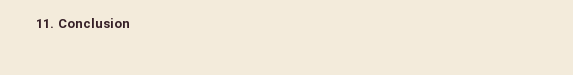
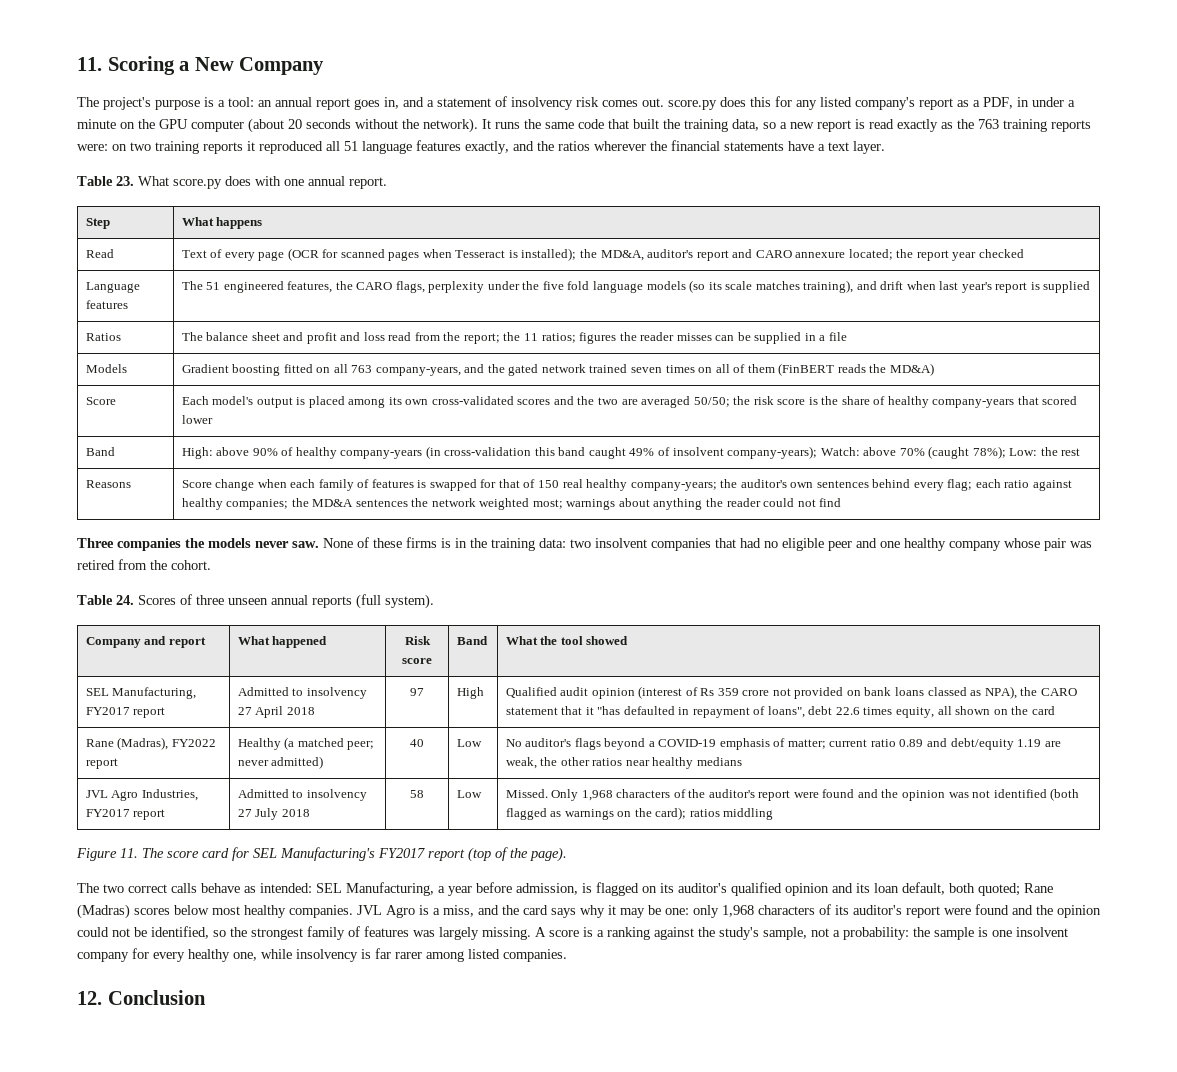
- 11. Conclusion
+ 11. Scoring a New Company
+ The project's purpose is a tool: an annual report goes in, and a statement of insolvency risk comes out. score.py does this for any listed company's report as a PDF, in under a minute on the GPU computer (about 20 seconds without the network). It runs the same code that built the training data, so a new report is read exactly as the 763 training reports were: on two training reports it reproduced all 51 language features exactly, and the ratios wherever the financial statements have a text layer.
+ Table 23. What score.py does with one annual report.
+ Step | What happens
+ Read | Text of every page (OCR for scanned pages when Tesseract is installed); the MD&A, auditor's report and CARO annexure located; the report year checked
+ Language features | The 51 engineered features, the CARO flags, perplexity under the five fold language models (so its scale matches training), and drift when last year's report is supplied
+ Ratios | The balance sheet and profit and loss read from the report; the 11 ratios; figures the reader misses can be supplied in a file
+ Models | Gradient boosting fitted on all 763 company-years, and the gated network trained seven times on all of them (FinBERT reads the MD&A)
+ Score | Each model's output is placed among its own cross-validated scores and the two are averaged 50/50; the risk score is the share of healthy company-years that scored lower
+ Band | High: above 90% of healthy company-years (in cross-validation this band caught 49% of insolvent company-years); Watch: above 70% (caught 78%); Low: the rest
+ Reasons | Score change when each family of features is swapped for that of 150 real healthy company-years; the auditor's own sentences behind every flag; each ratio against healthy companies; the MD&A sentences the network weighted most; warnings about anything the reader could not find
+ Three companies the models never saw. None of these firms is in the training data: two insolvent companies that had no eligible peer and one healthy company whose pair was retired from the cohort.
+ Table 24. Scores of three unseen annual reports (full system).
+ Company and report | What happened | Risk score | Band | What the tool showed
+ SEL Manufacturing, FY2017 report | Admitted to insolvency 27 April 2018 | 97 | High | Qualified audit opinion (interest of Rs 359 crore not provided on bank loans classed as NPA), the CARO statement that it "has defaulted in repayment of loans", debt 22.6 times equity, all shown on the card
+ Rane (Madras), FY2022 report | Healthy (a matched peer; never admitted) | 40 | Low | No auditor's flags beyond a COVID-19 emphasis of matter; current ratio 0.89 and debt/equity 1.19 are weak, the other ratios near healthy medians
+ JVL Agro Industries, FY2017 report | Admitted to insolvency 27 July 2018 | 58 | Low | Missed. Only 1,968 characters of the auditor's report were found and the opinion was not identified (both flagged as warnings on the card); ratios middling
+ Figure 11. The score card for SEL Manufacturing's FY2017 report (top of the page).
+ The two correct calls behave as intended: SEL Manufacturing, a year before admission, is flagged on its auditor's qualified opinion and its loan default, both quoted; Rane (Madras) scores below most healthy companies. JVL Agro is a miss, and the card says why it may be one: only 1,968 characters of its auditor's report were found and the opinion could not be identified, so the strongest family of features was largely missing. A score is a ranking against the study's sample, not a probability: the sample is one insolvent company for every healthy one, while insolvency is far rarer among listed companies.
+ 12. Conclusion

